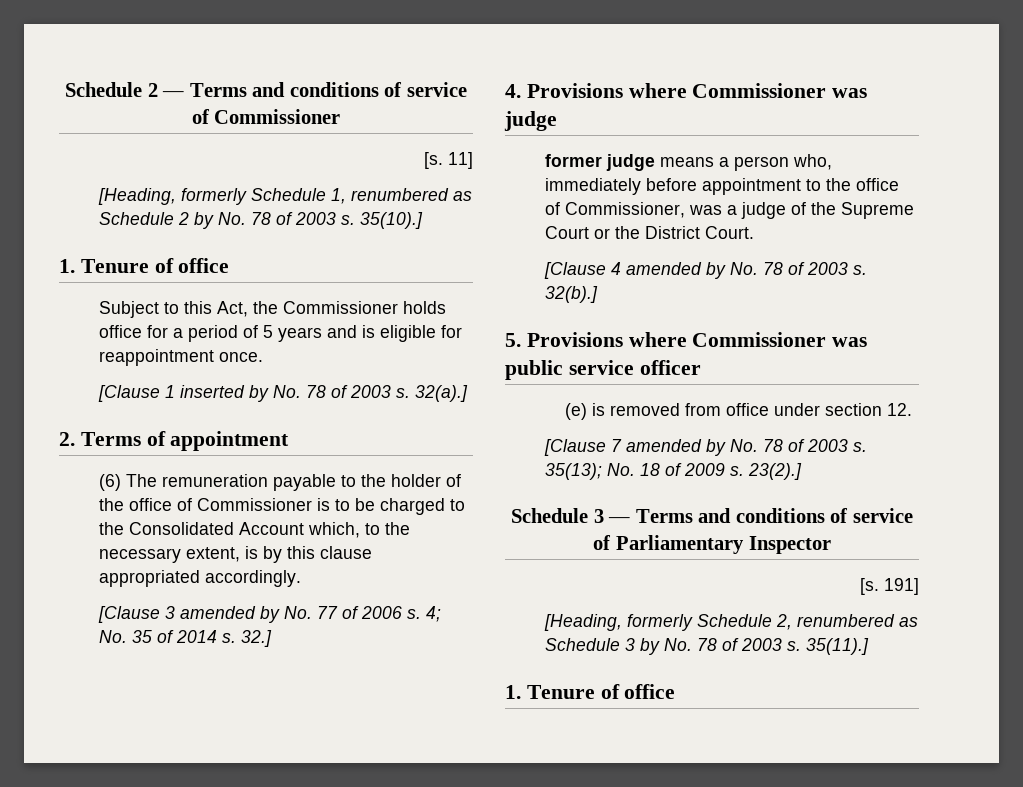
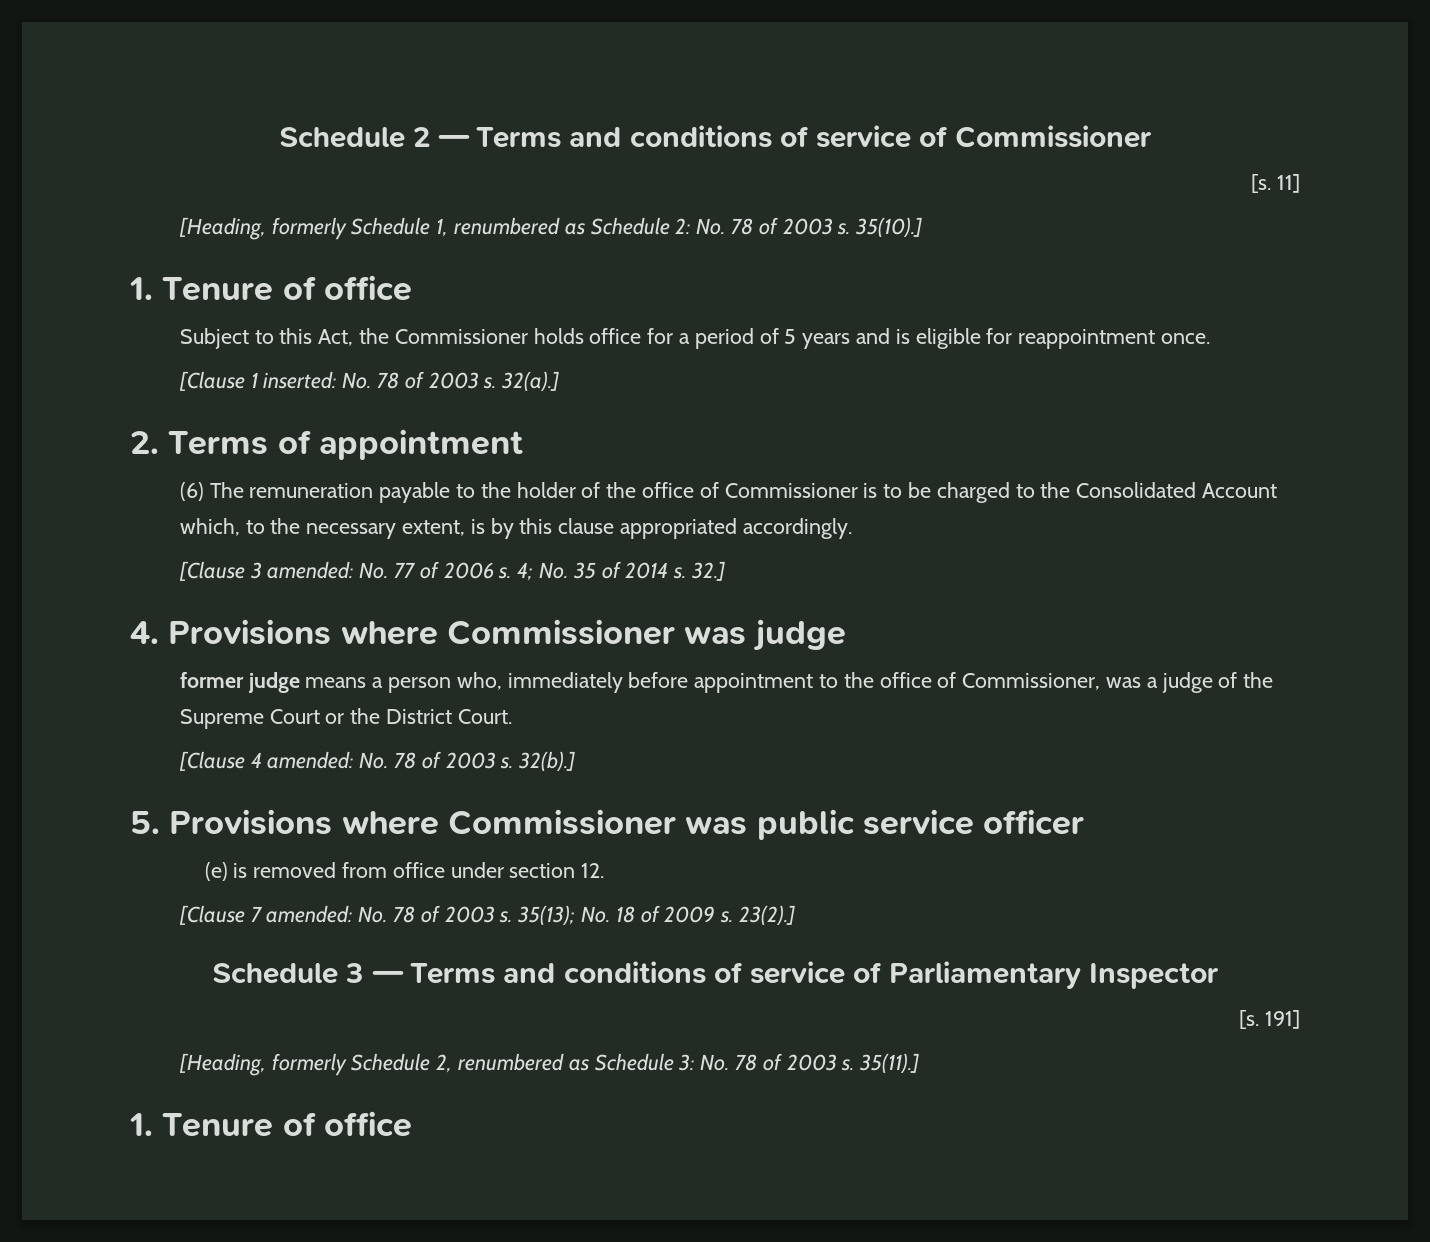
- [Heading, formerly Schedule 1, renumbered as Schedule 2 by No. 78 of 2003 s.
+ [Heading, formerly Schedule 1, renumbered as Schedule 2: No. 78 of 2003 s.
- [Clause 1 inserted by No. 78 of 2003 s.
+ [Clause 1 inserted: No. 78 of 2003 s.
- [Clause 3 amended by No. 77 of 2006 s.
+ [Clause 3 amended: No. 77 of 2006 s.
- [Clause 4 amended by No. 78 of 2003 s.
+ [Clause 4 amended: No. 78 of 2003 s.
- [Clause 7 amended by No. 78 of 2003 s.
+ [Clause 7 amended: No. 78 of 2003 s.
- [Heading, formerly Schedule 2, renumbered as Schedule 3 by No. 78 of 2003 s.
+ [Heading, formerly Schedule 2, renumbered as Schedule 3: No. 78 of 2003 s.

